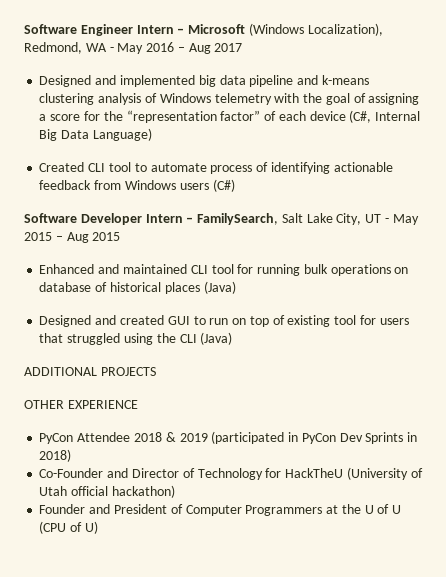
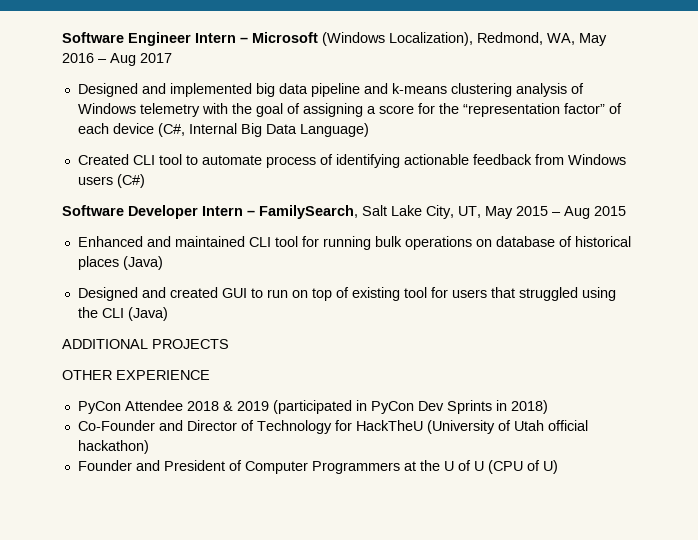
- Software Engineer Intern – Microsoft (Windows Localization), Redmond, WA - May 2016 – Aug 2017
+ Software Engineer Intern – Microsoft (Windows Localization), Redmond, WA, May 2016 – Aug 2017
- Software Developer Intern – FamilySearch, Salt Lake City, UT - May 2015 – Aug 2015
+ Software Developer Intern – FamilySearch, Salt Lake City, UT, May 2015 – Aug 2015

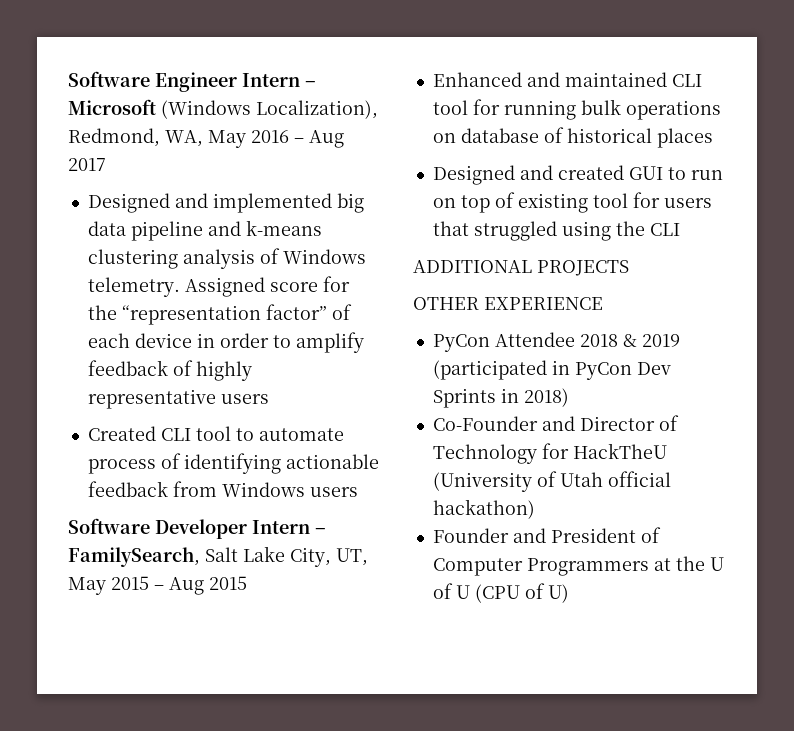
- Designed and implemented big data pipeline and k-means clustering analysis of Windows telemetry with the goal of assigning a score for the “representation factor” of each device (C#, Internal Big Data Language)
+ Designed and implemented big data pipeline and k-means clustering analysis of Windows telemetry. Assigned score for the “representation factor” of each device in order to amplify feedback of highly representative users
- Created CLI tool to automate process of identifying actionable feedback from Windows users (C#)
+ Created CLI tool to automate process of identifying actionable feedback from Windows users
- Enhanced and maintained CLI tool for running bulk operations on database of historical places (Java)
+ Enhanced and maintained CLI tool for running bulk operations on database of historical places
- Designed and created GUI to run on top of existing tool for users that struggled using the CLI (Java)
+ Designed and created GUI to run on top of existing tool for users that struggled using the CLI

